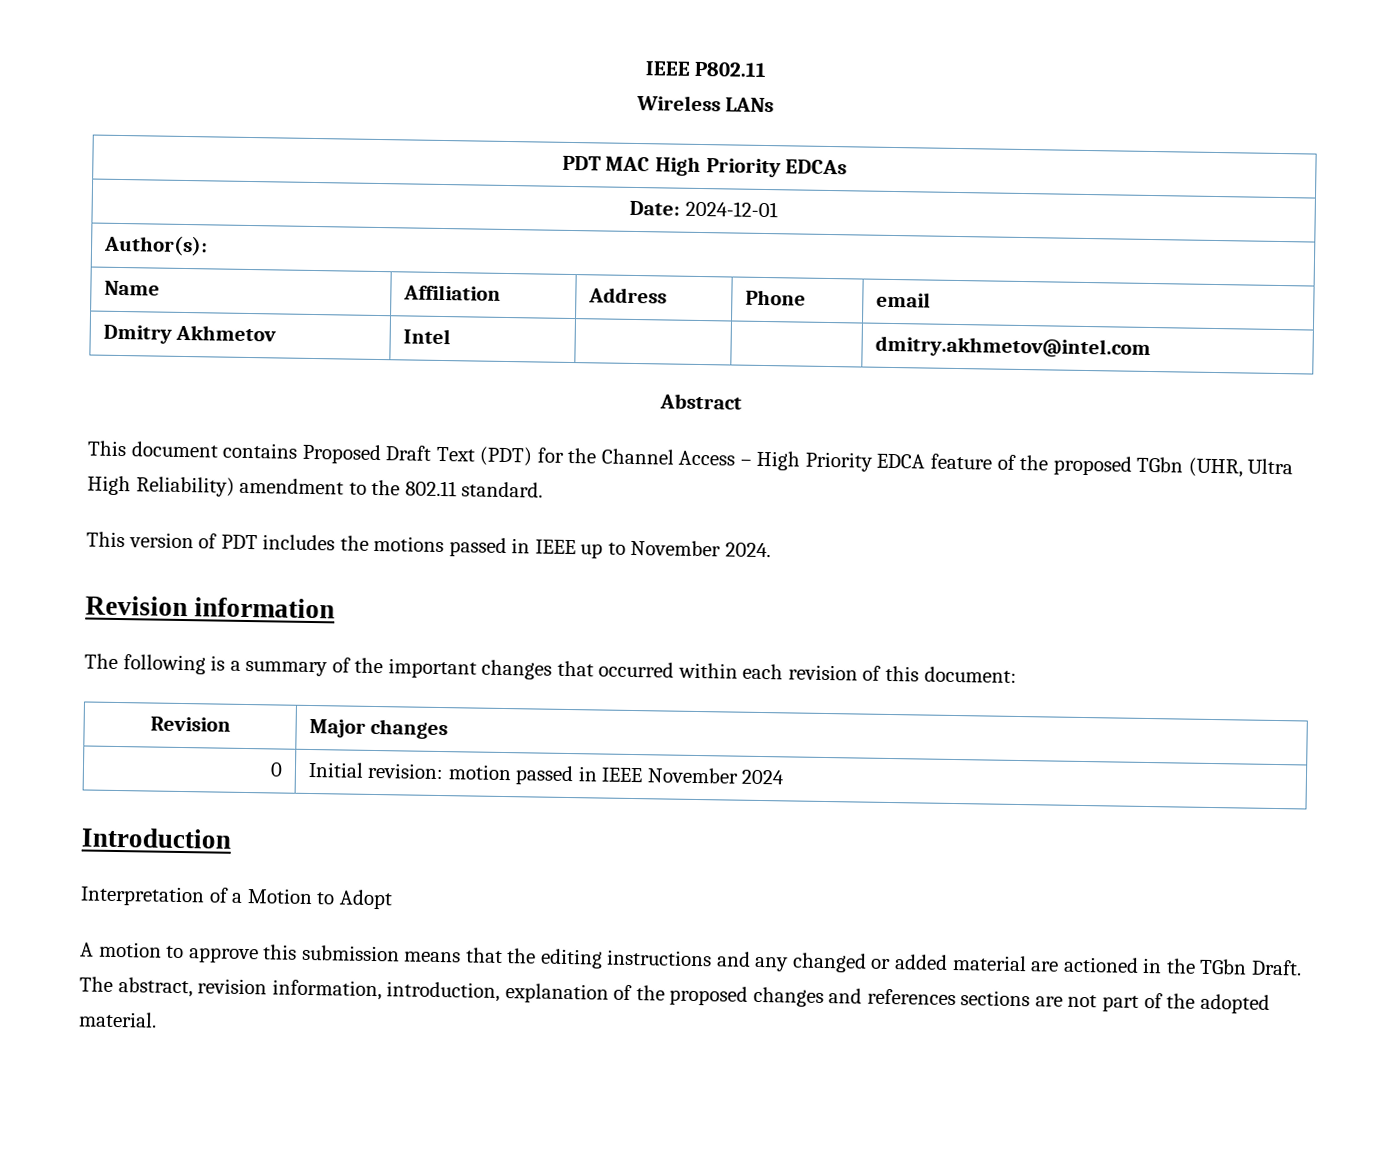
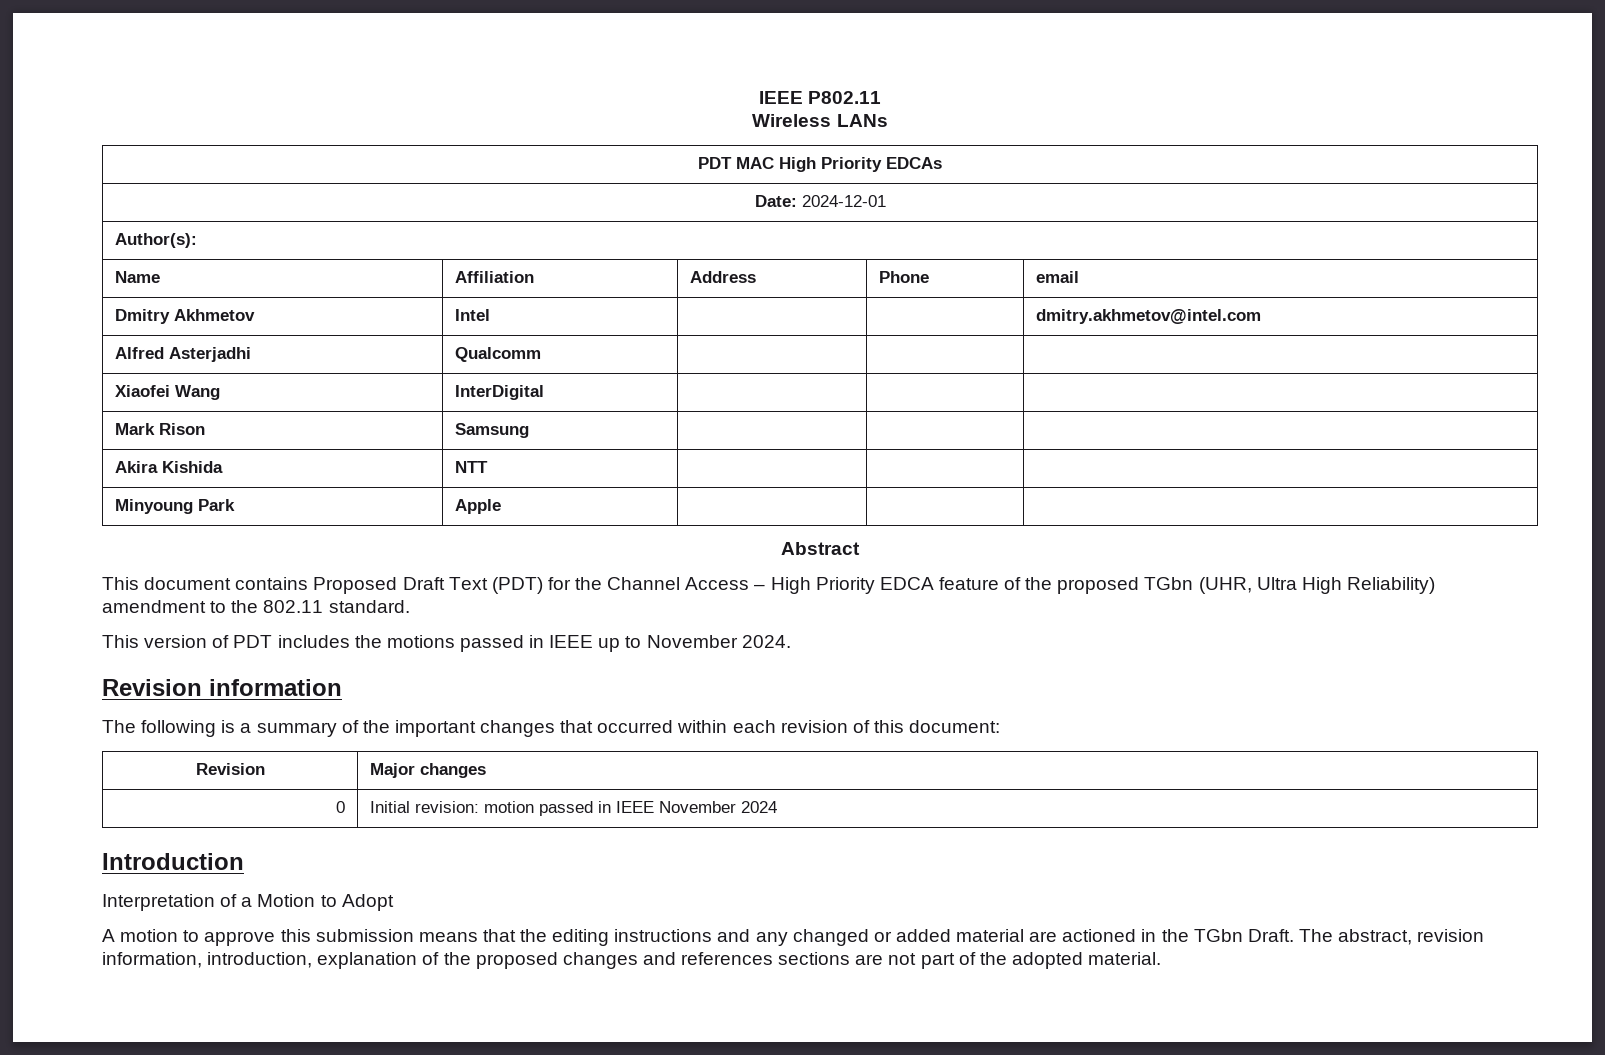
+ Alfred Asterjadhi | Qualcomm | | |
+ Xiaofei Wang | InterDigital | | |
+ Mark Rison | Samsung | | |
+ Akira Kishida | NTT | | |
+ Minyoung Park | Apple | | |

